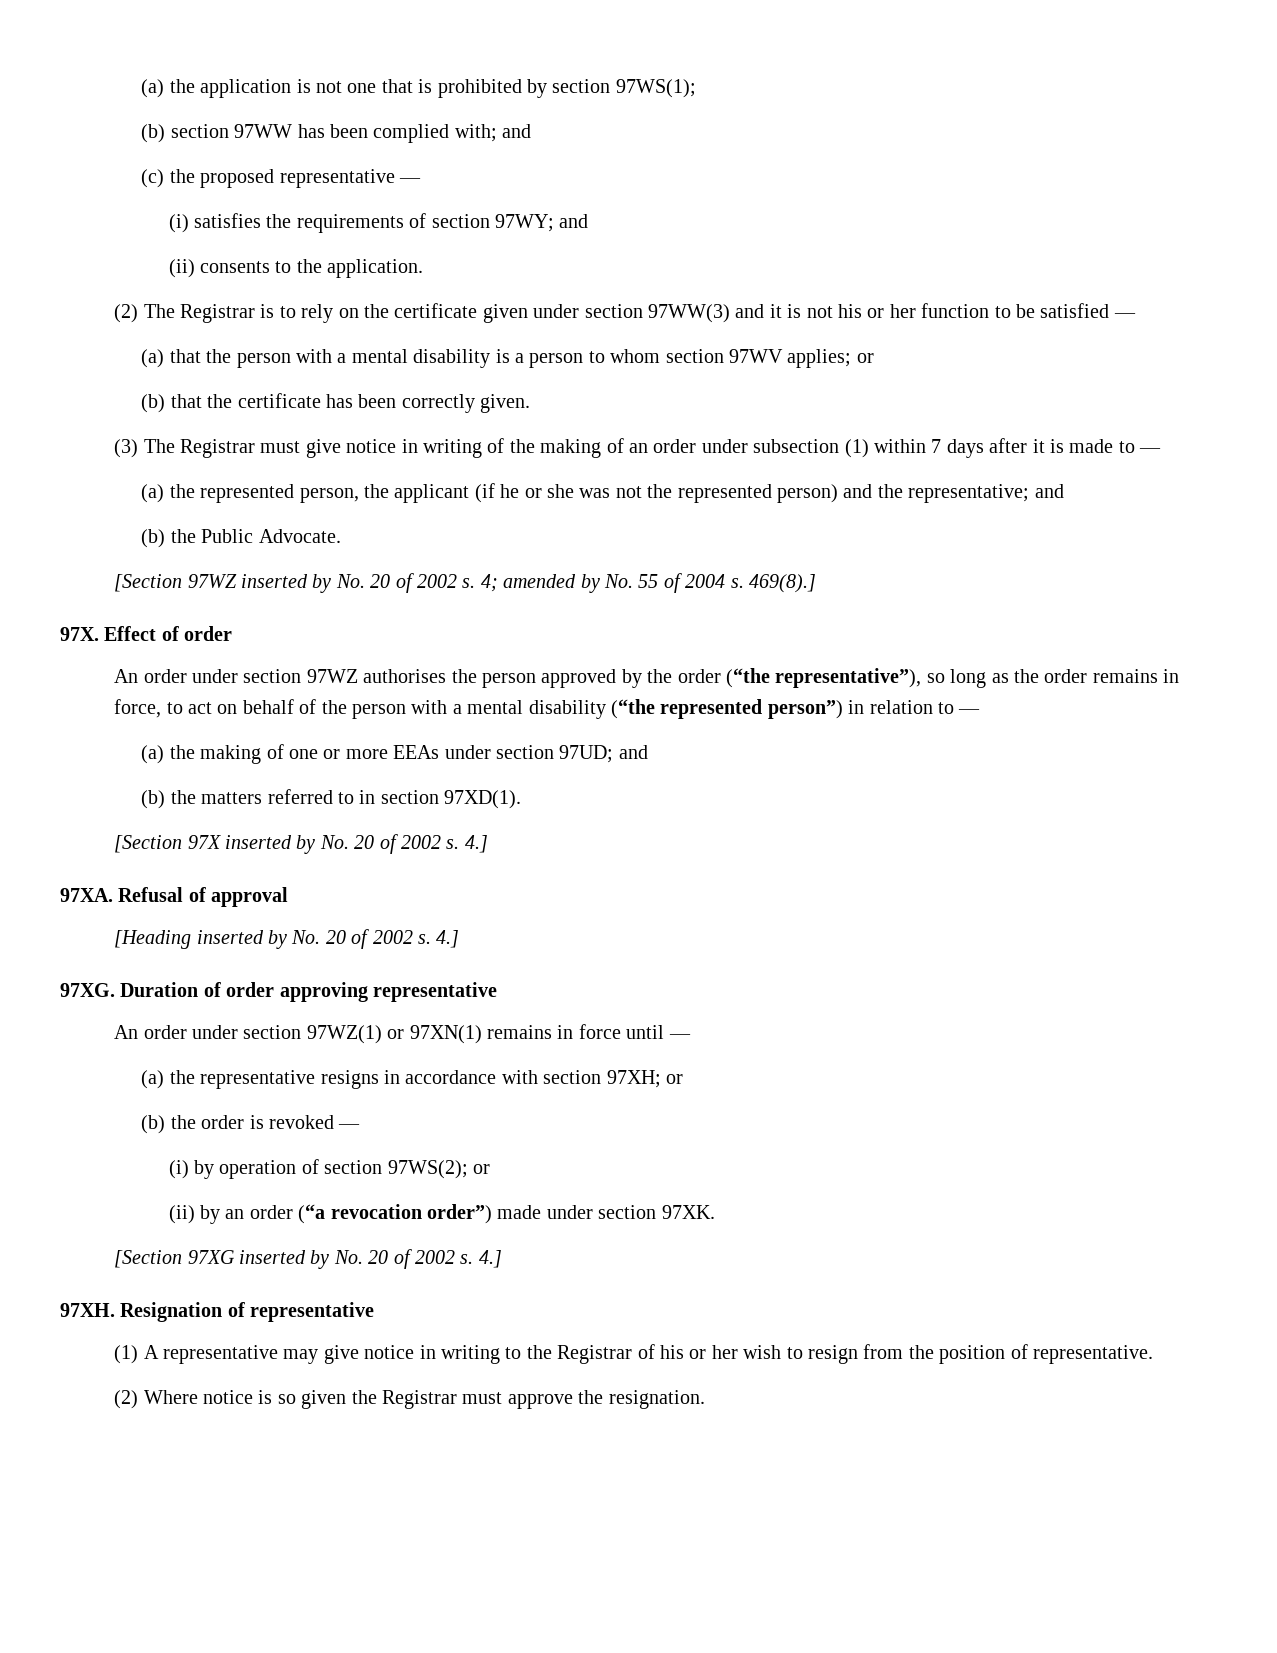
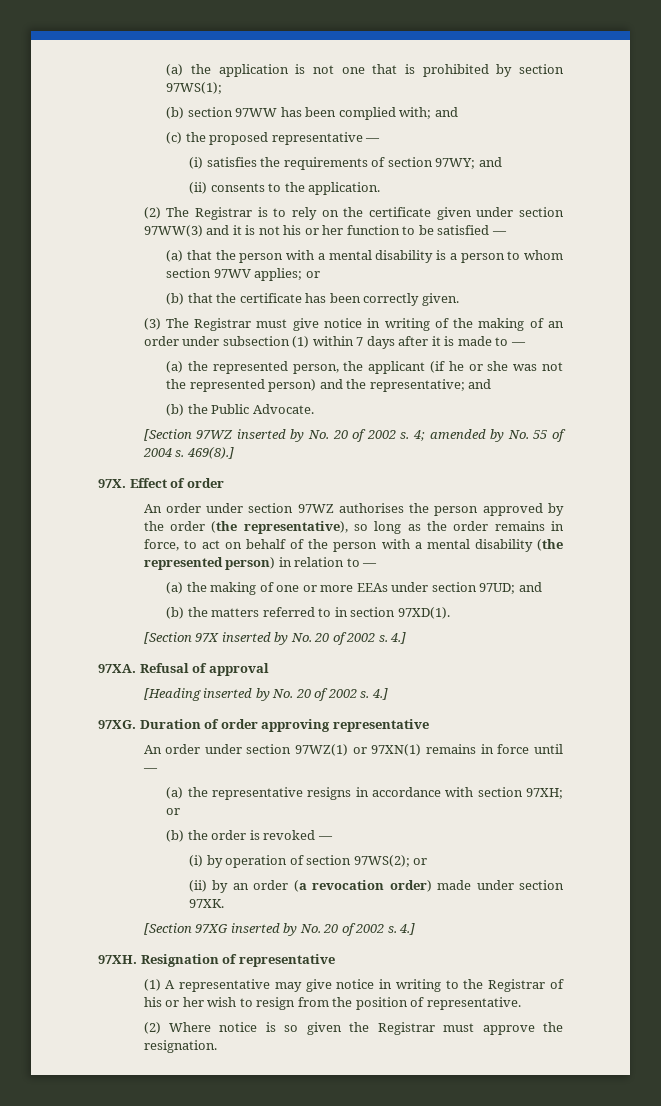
- An order under section 97WZ authorises the person approved by the order (“the representative”), so long as the order remains in force, to act on behalf of the person with a mental disability (“the represented person”) in relation to —
+ An order under section 97WZ authorises the person approved by the order (the representative), so long as the order remains in force, to act on behalf of the person with a mental disability (the represented person) in relation to —
- (ii) by an order (“a revocation order”) made under section 97XK.
+ (ii) by an order (a revocation order) made under section 97XK.

